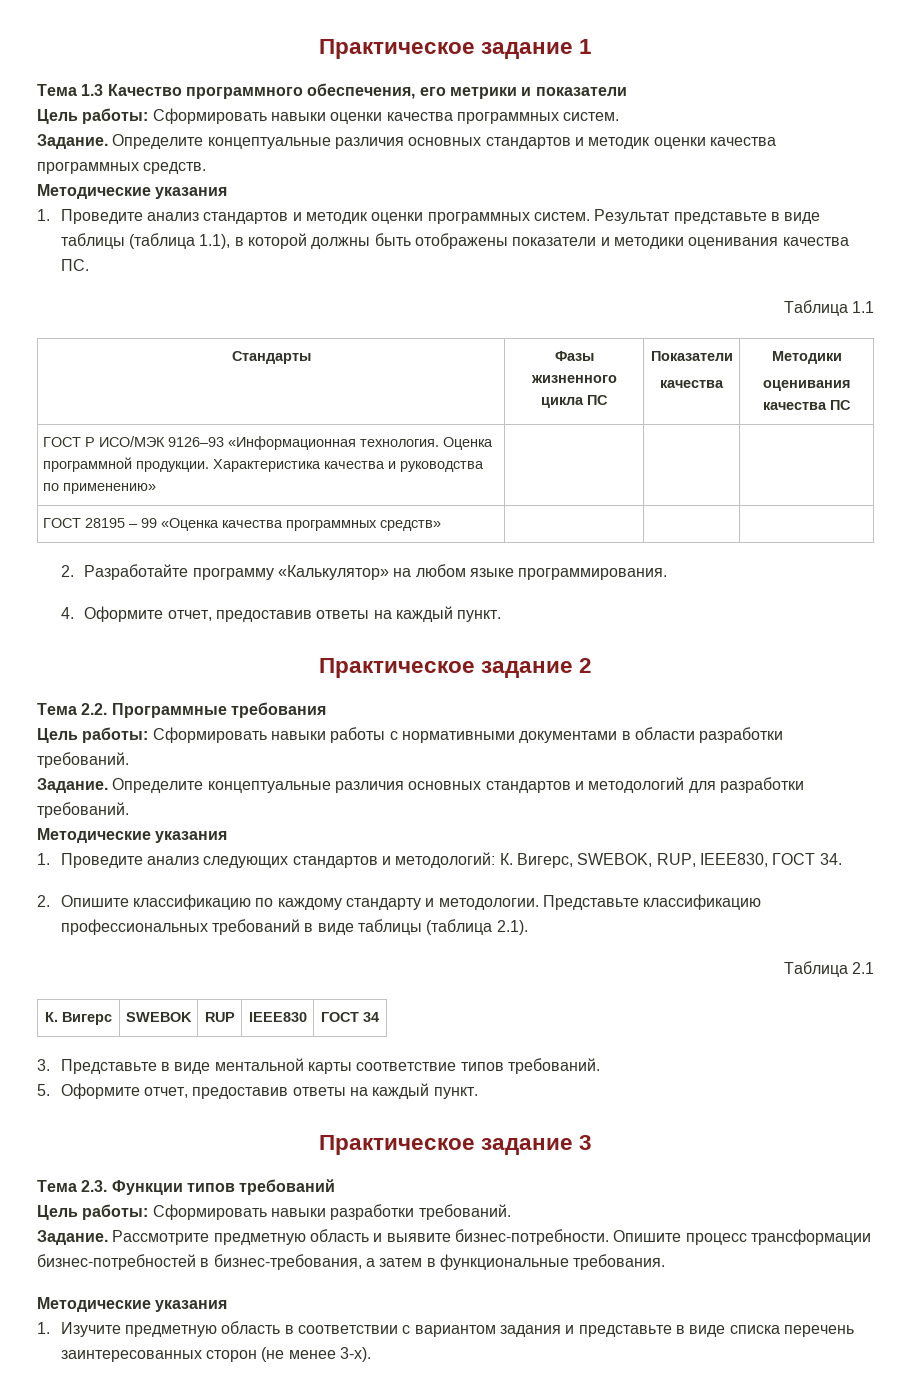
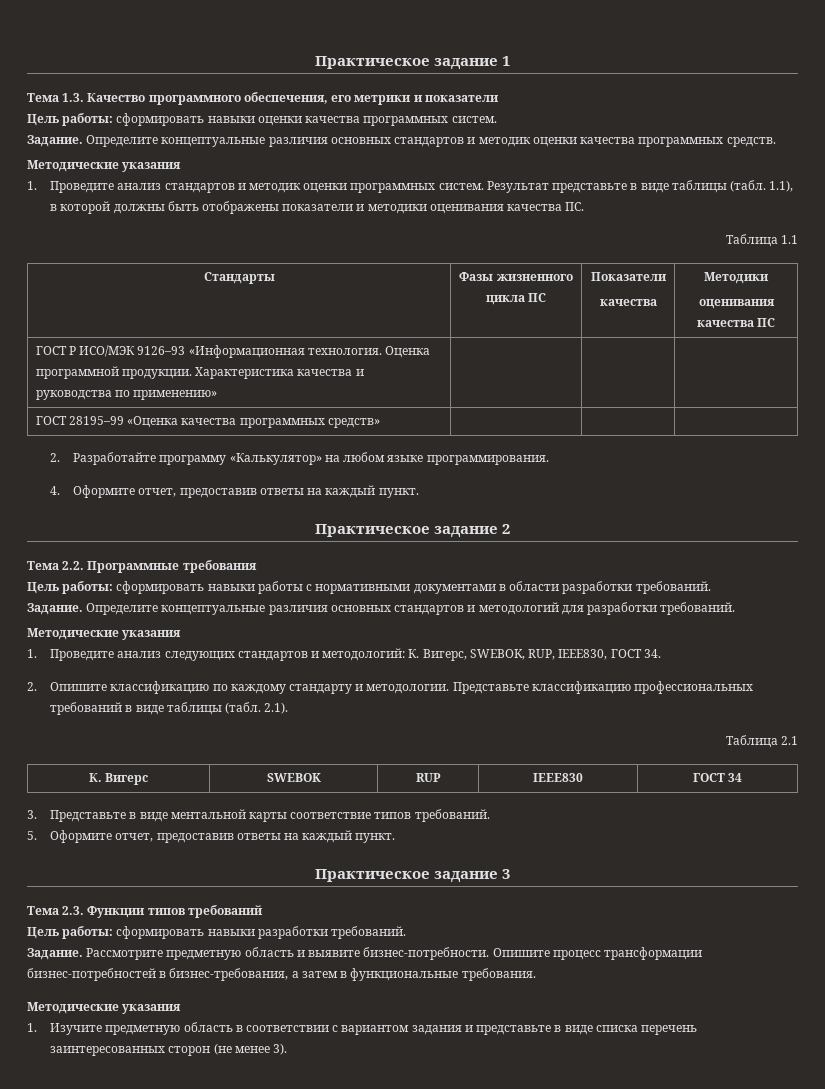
- Тема 1.3 Качество программного обеспечения, его метрики и показатели
+ Тема 1.3. Качество программного обеспечения, его метрики и показатели
- Цель работы: Сформировать навыки оценки качества программных систем.
+ Цель работы: сформировать навыки оценки качества программных систем.
- Результат представьте в виде таблицы (таблица 1.1), в которой должны быть отображены показатели и методики оценивания качества ПС.
+ Результат представьте в виде таблицы (табл. 1.1), в которой должны быть отображены показатели и методики оценивания качества ПС.
- ГОСТ 28195 – 99 «Оценка качества программных средств» | | |
+ ГОСТ 28195–99 «Оценка качества программных средств» | | |
- Цель работы: Сформировать навыки работы с нормативными документами в области разработки требований.
+ Цель работы: сформировать навыки работы с нормативными документами в области разработки требований.
- Представьте классификацию профессиональных требований в виде таблицы (таблица 2.1).
+ Представьте классификацию профессиональных требований в виде таблицы (табл. 2.1).
- Цель работы: Сформировать навыки разработки требований.
+ Цель работы: сформировать навыки разработки требований.
- 1. Изучите предметную область в соответствии с вариантом задания и представьте в виде списка перечень заинтересованных сторон (не менее 3-х).
+ 1. Изучите предметную область в соответствии с вариантом задания и представьте в виде списка перечень заинтересованных сторон (не менее 3).

